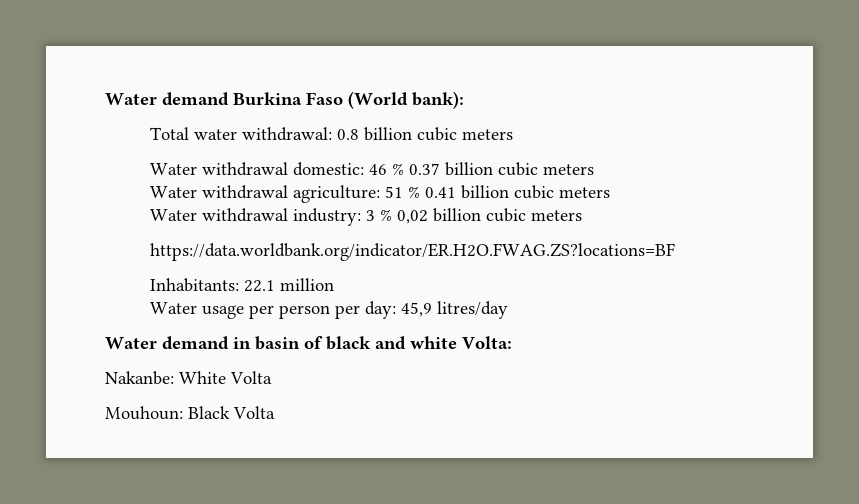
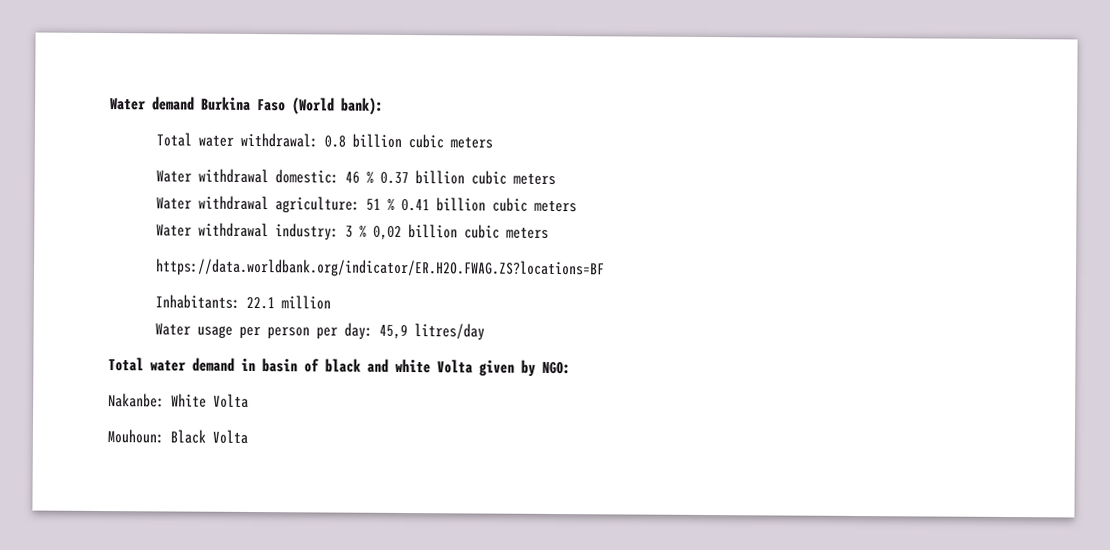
- Water demand in basin of black and white Volta:
+ Total water demand in basin of black and white Volta given by NGO:

